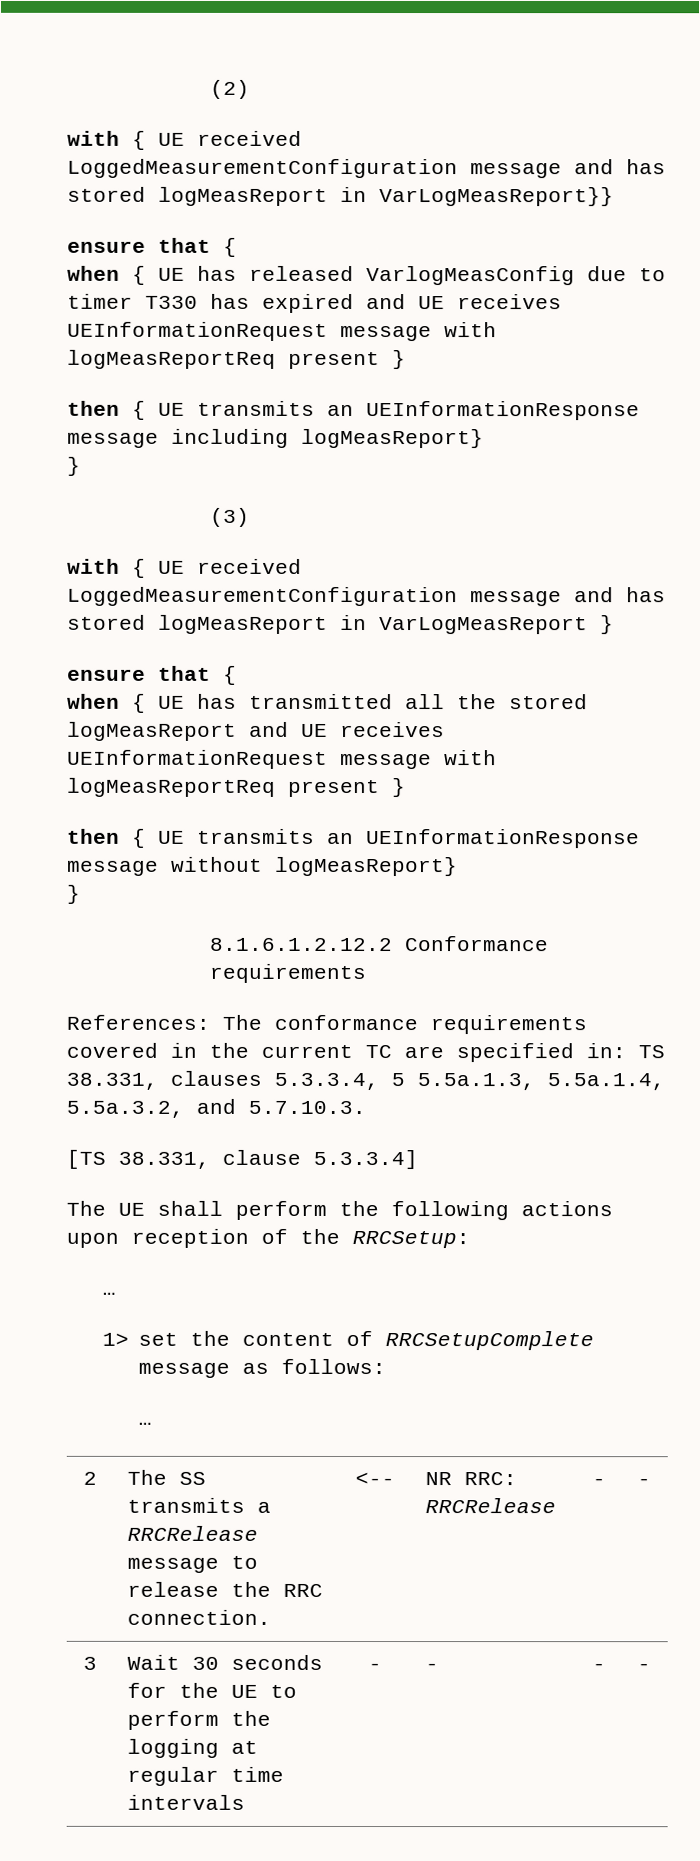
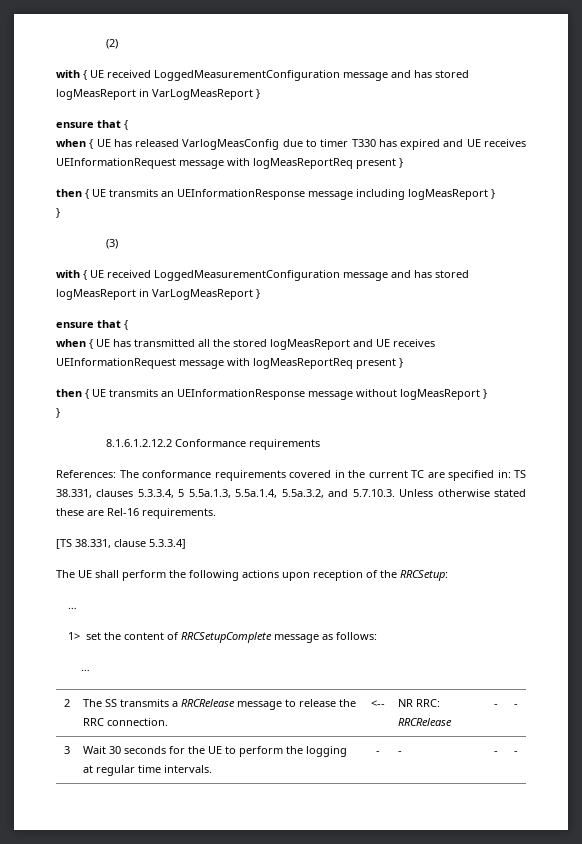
  (2)
- with { UE received LoggedMeasurementConfiguration message and has stored logMeasReport in VarLogMeasReport}}
+ with { UE received LoggedMeasurementConfiguration message and has stored logMeasReport in VarLogMeasReport }
- then { UE transmits an UEInformationResponse message including logMeasReport}
+ then { UE transmits an UEInformationResponse message including logMeasReport }
- then { UE transmits an UEInformationResponse message without logMeasReport}
+ then { UE transmits an UEInformationResponse message without logMeasReport }
- References: The conformance requirements covered in the current TC are specified in: TS 38.331, clauses 5.3.3.4, 5 5.5a.1.3, 5.5a.1.4, 5.5a.3.2, and 5.7.10.3.
+ References: The conformance requirements covered in the current TC are specified in: TS 38.331, clauses 5.3.3.4, 5 5.5a.1.3, 5.5a.1.4, 5.5a.3.2, and 5.7.10.3. Unless otherwise stated these are Rel-16 requirements.
- 3 | Wait 30 seconds for the UE to perform the logging at regular time intervals | - | - | - | -
+ 3 | Wait 30 seconds for the UE to perform the logging at regular time intervals. | - | - | - | -

